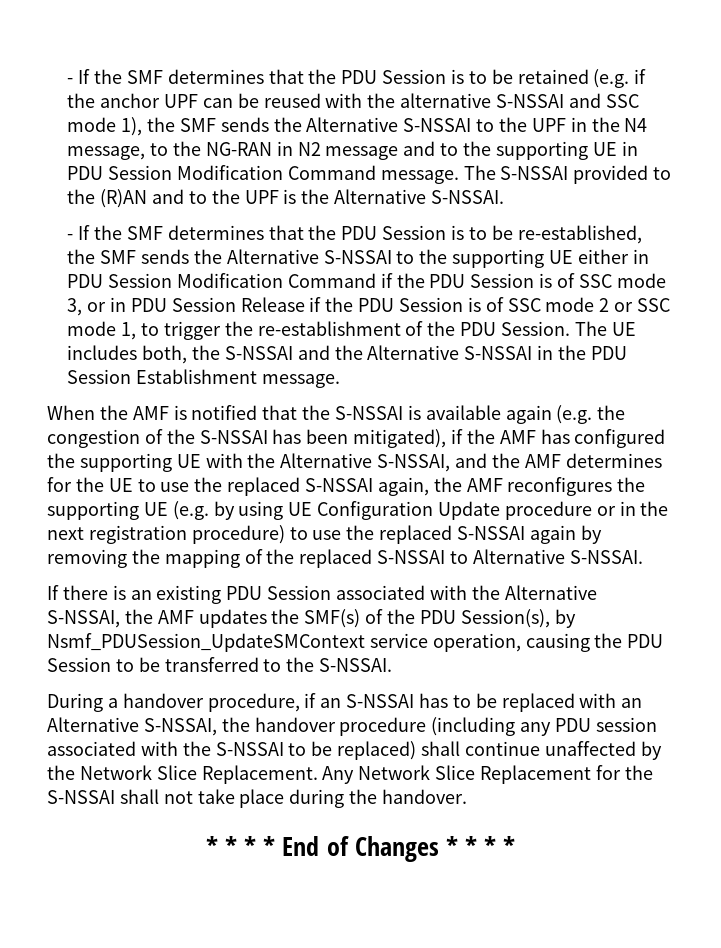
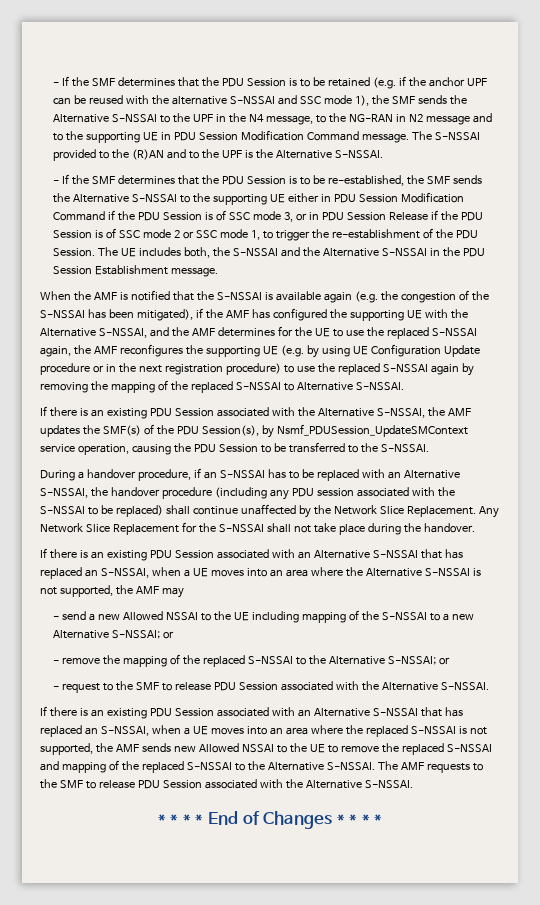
+ If there is an existing PDU Session associated with an Alternative S-NSSAI that has replaced an S-NSSAI, when a UE moves into an area where the Alternative S-NSSAI is not supported, the AMF may
+ - send a new Allowed NSSAI to the UE including mapping of the S-NSSAI to a new Alternative S-NSSAI; or
+ - remove the mapping of the replaced S-NSSAI to the Alternative S-NSSAI; or
+ - request to the SMF to release PDU Session associated with the Alternative S-NSSAI.
+ If there is an existing PDU Session associated with an Alternative S-NSSAI that has replaced an S-NSSAI, when a UE moves into an area where the replaced S-NSSAI is not supported, the AMF sends new Allowed NSSAI to the UE to remove the replaced S-NSSAI and mapping of the replaced S-NSSAI to the Alternative S-NSSAI. The AMF requests to the SMF to release PDU Session associated with the Alternative S-NSSAI.

